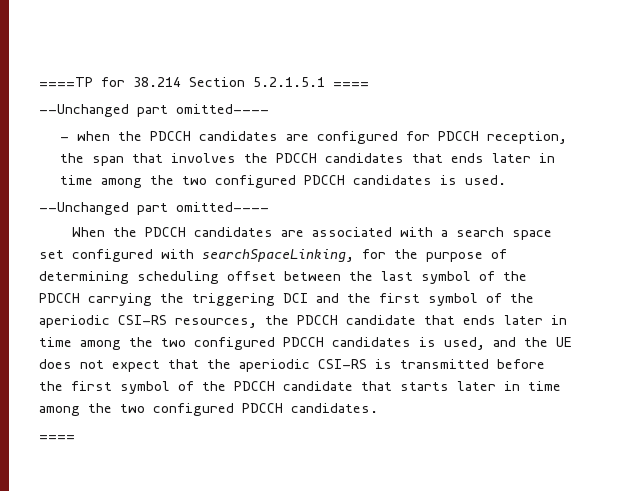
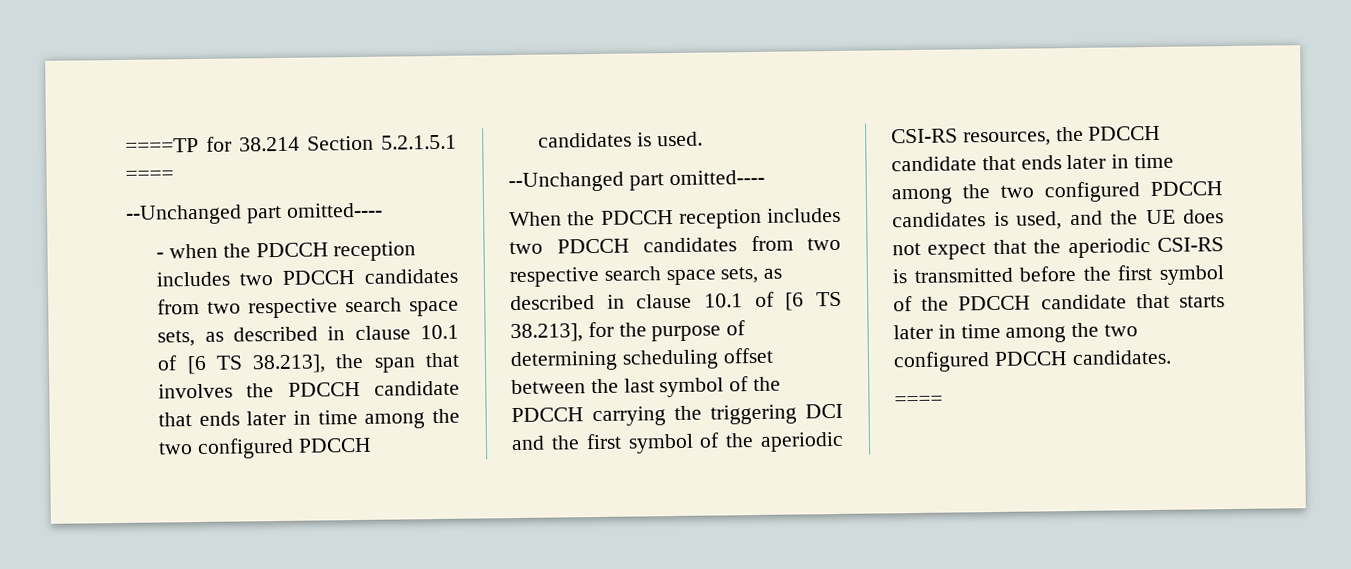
- - when the PDCCH candidates are configured for PDCCH reception, the span that involves the PDCCH candidates that ends later in time among the two configured PDCCH candidates is used.
+ - when the PDCCH reception includes two PDCCH candidates from two respective search space sets, as described in clause 10.1 of [6 TS 38.213], the span that involves the PDCCH candidate that ends later in time among the two configured PDCCH candidates is used.
- When the PDCCH candidates are associated with a search space set configured with searchSpaceLinking, for the purpose of determining scheduling offset between the last symbol of the PDCCH carrying the triggering DCI and the first symbol of the aperiodic CSI-RS resources, the PDCCH candidate that ends later in time among the two configured PDCCH candidates is used, and the UE does not expect that the aperiodic CSI-RS is transmitted before the first symbol of the PDCCH candidate that starts later in time among the two configured PDCCH candidates.
+ When the PDCCH reception includes two PDCCH candidates from two respective search space sets, as described in clause 10.1 of [6 TS 38.213], for the purpose of determining scheduling offset between the last symbol of the PDCCH carrying the triggering DCI and the first symbol of the aperiodic CSI-RS resources, the PDCCH candidate that ends later in time among the two configured PDCCH candidates is used, and the UE does not expect that the aperiodic CSI-RS is transmitted before the first symbol of the PDCCH candidate that starts later in time among the two configured PDCCH candidates.

